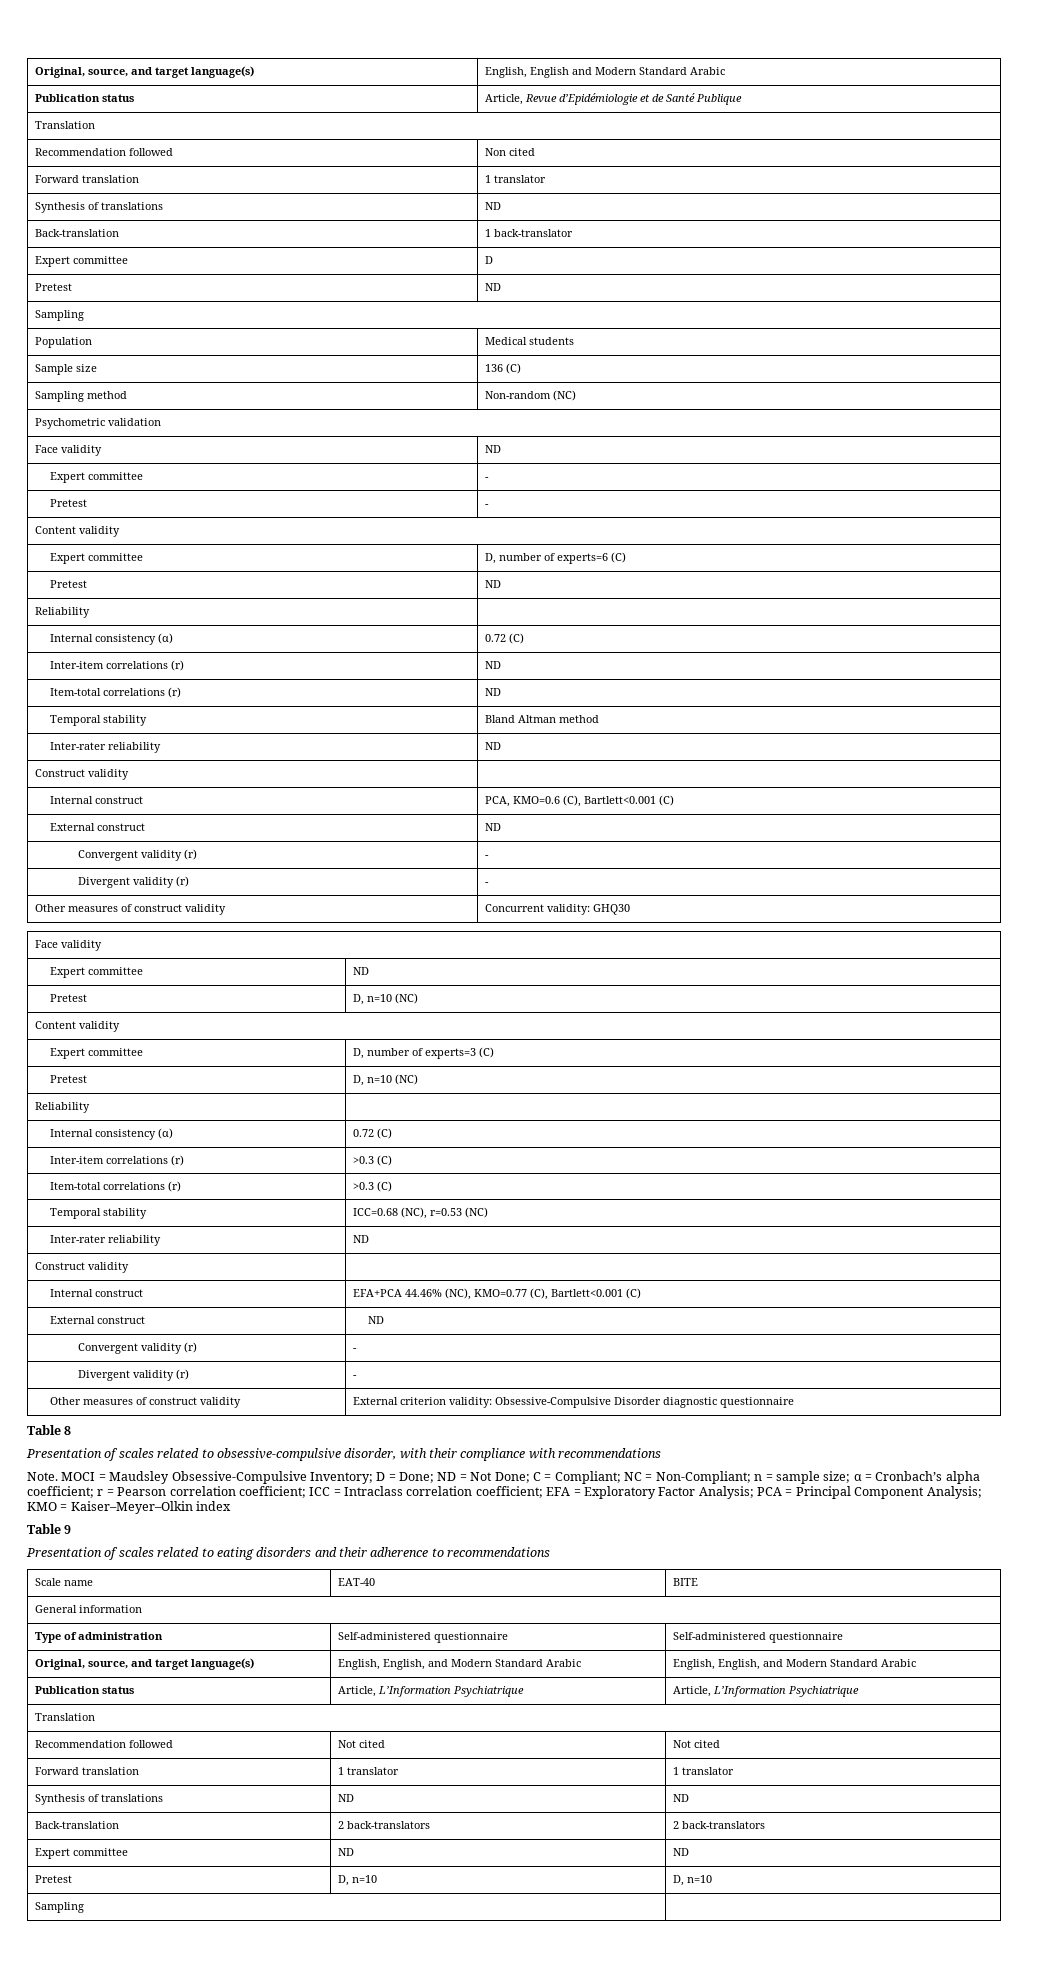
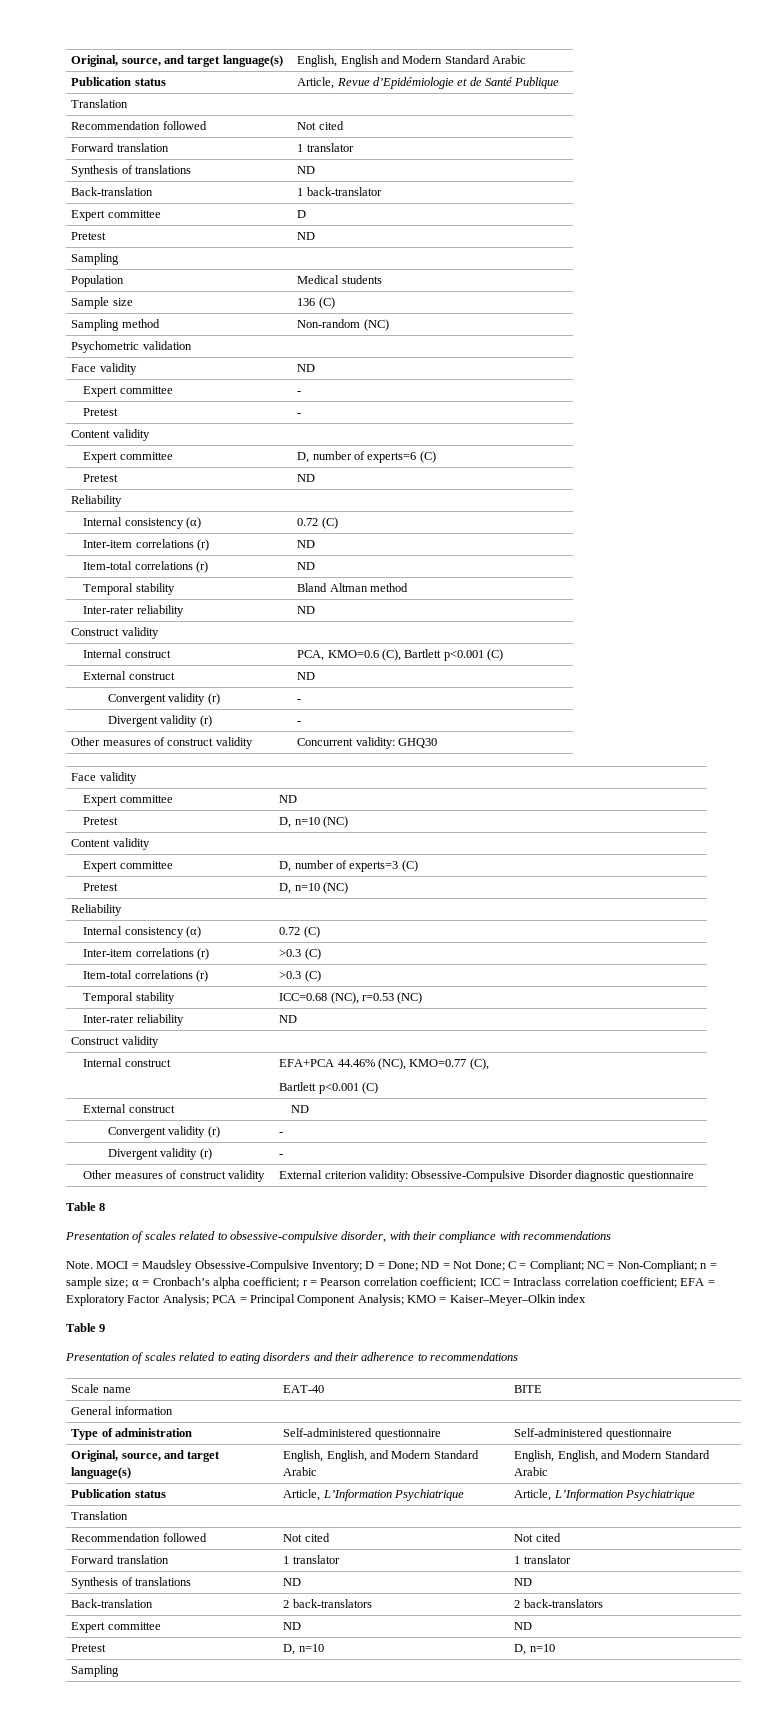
  Publication status | Article, Revue d’Epidémiologie et de Santé Publique
  Translation
- Recommendation followed | Non cited
+ Recommendation followed | Not cited
- Internal construct | PCA, KMO=0.6 (C), Bartlett<0.001 (C)
+ Internal construct | PCA, KMO=0.6 (C), Bartlett p<0.001 (C)
- Internal construct | EFA+PCA 44.46% (NC), KMO=0.77 (C), Bartlett<0.001 (C)
+ Internal construct | EFA+PCA 44.46% (NC), KMO=0.77 (C),
+ Bartlett p<0.001 (C)

